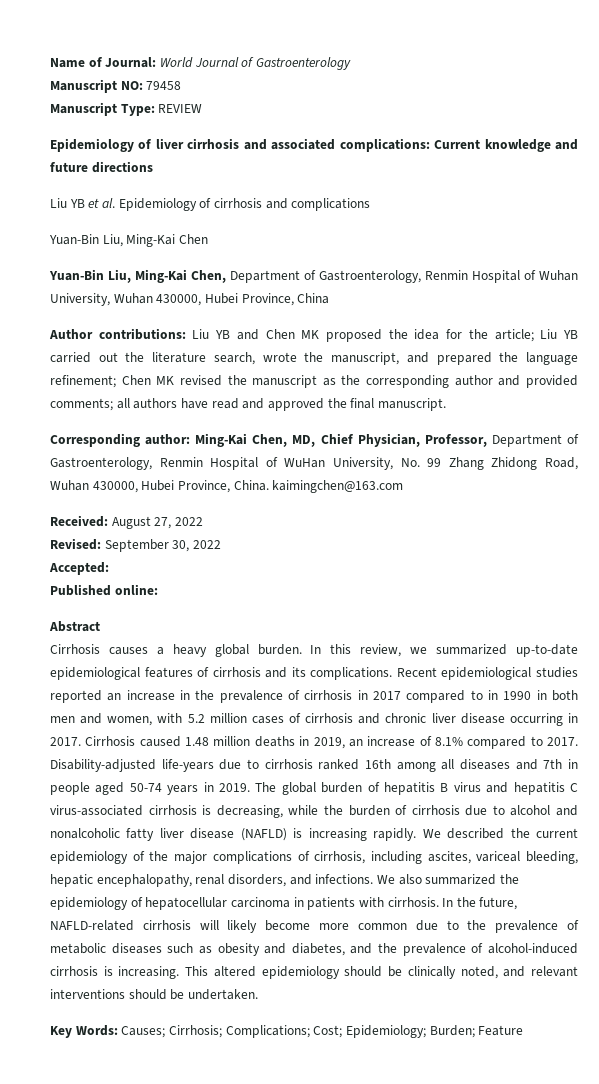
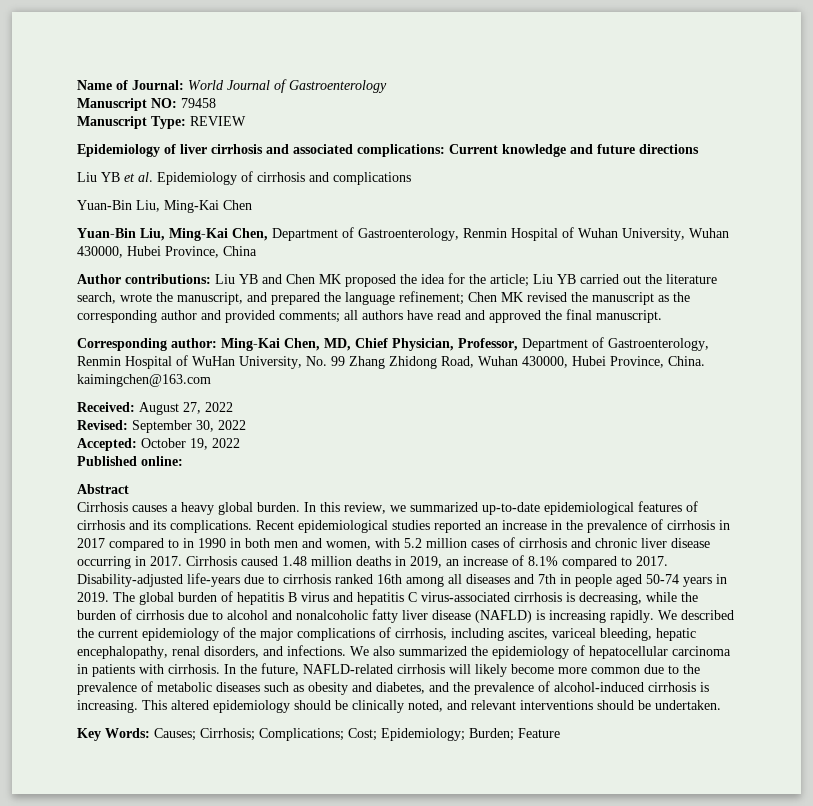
- Accepted:
+ Accepted: October 19, 2022

